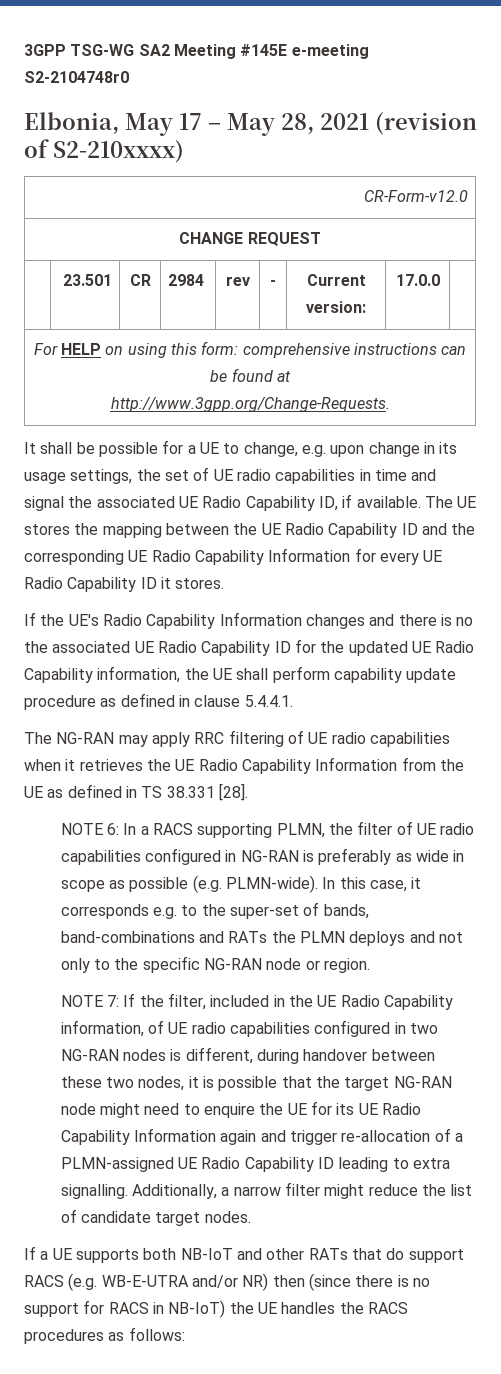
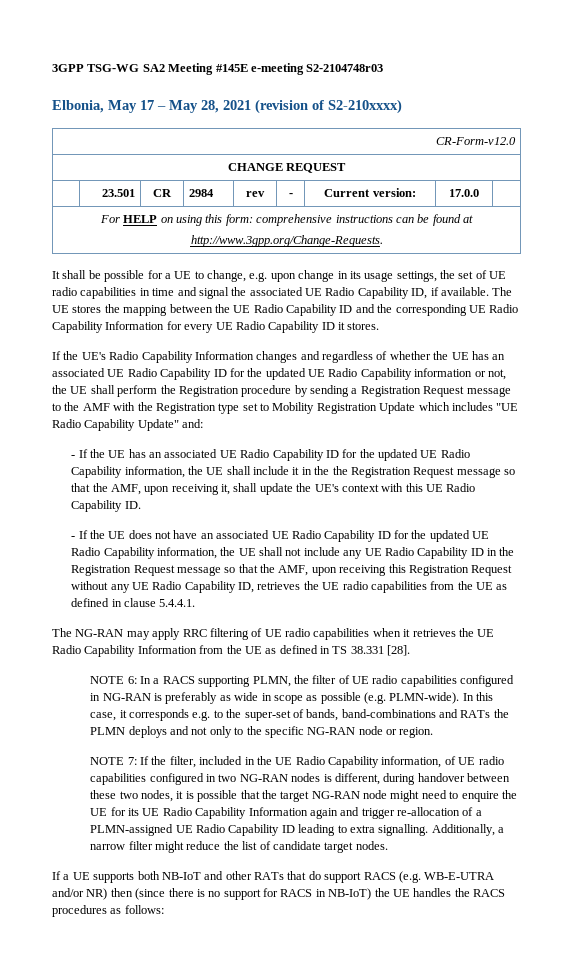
- 3GPP TSG-WG SA2 Meeting #145E e-meeting S2-2104748r0
+ 3GPP TSG-WG SA2 Meeting #145E e-meeting S2-2104748r03
- If the UE's Radio Capability Information changes and there is no the associated UE Radio Capability ID for the updated UE Radio Capability information, the UE shall perform capability update procedure as defined in clause 5.4.4.1.
+ If the UE's Radio Capability Information changes and regardless of whether the UE has an associated UE Radio Capability ID for the updated UE Radio Capability information or not, the UE shall perform the Registration procedure by sending a Registration Request message to the AMF with the Registration type set to Mobility Registration Update which includes "UE Radio Capability Update" and:
+ - If the UE has an associated UE Radio Capability ID for the updated UE Radio Capability information, the UE shall include it in the the Registration Request message so that the AMF, upon receiving it, shall update the UE's context with this UE Radio Capability ID.
+ - If the UE does not have an associated UE Radio Capability ID for the updated UE Radio Capability information, the UE shall not include any UE Radio Capability ID in the Registration Request message so that the AMF, upon receiving this Registration Request without any UE Radio Capability ID, retrieves the UE radio capabilities from the UE as defined in clause 5.4.4.1.

